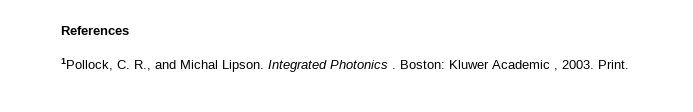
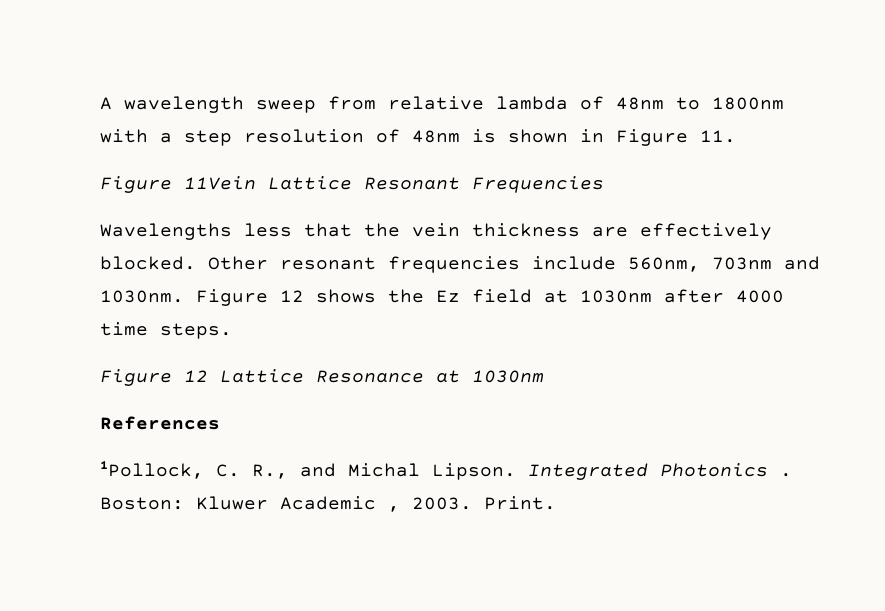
+ A wavelength sweep from relative lambda of 48nm to 1800nm with a step resolution of 48nm is shown in Figure 11.
+ Figure 11Vein Lattice Resonant Frequencies
+ Wavelengths less that the vein thickness are effectively blocked. Other resonant frequencies include 560nm, 703nm and 1030nm. Figure 12 shows the Ez field at 1030nm after 4000 time steps.
+ Figure 12 Lattice Resonance at 1030nm

